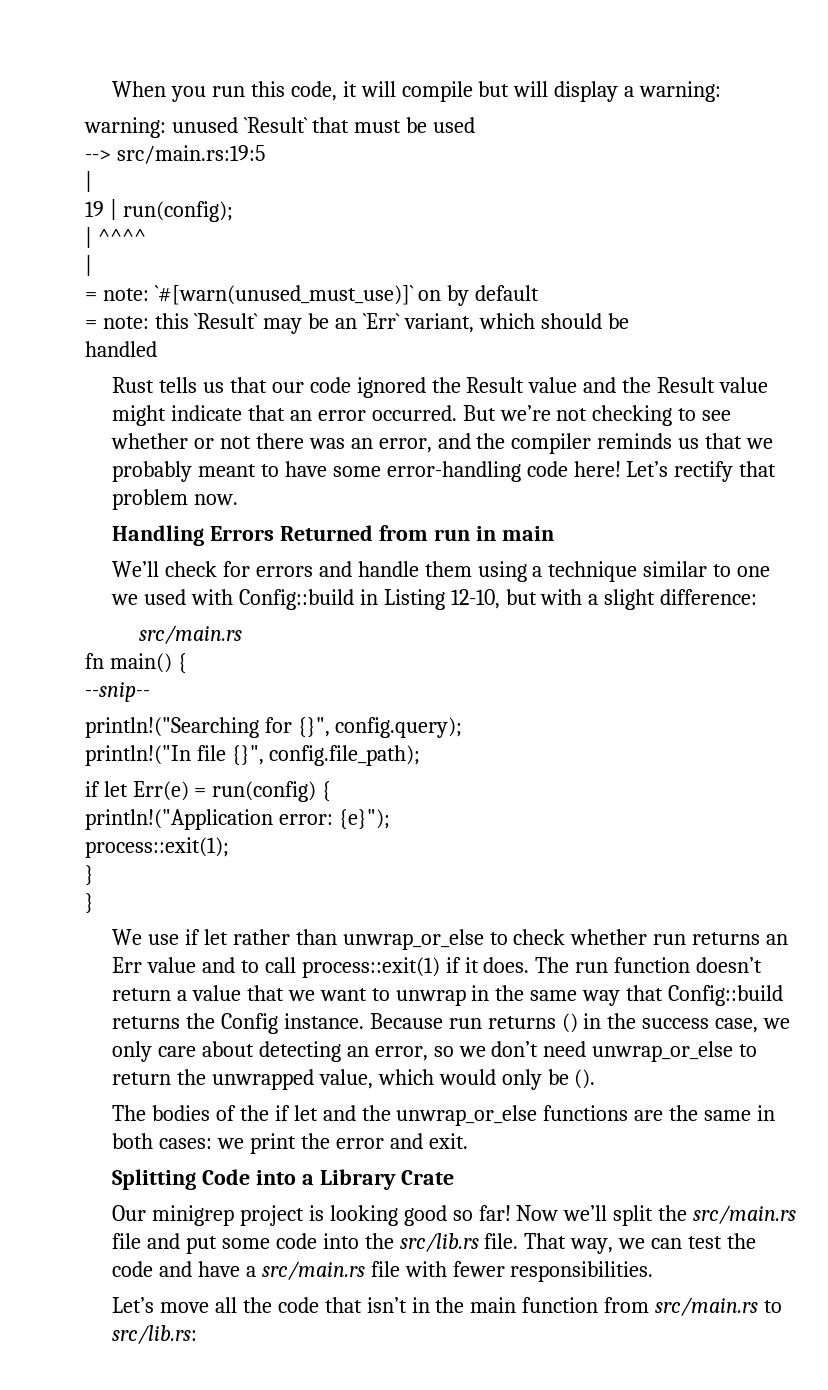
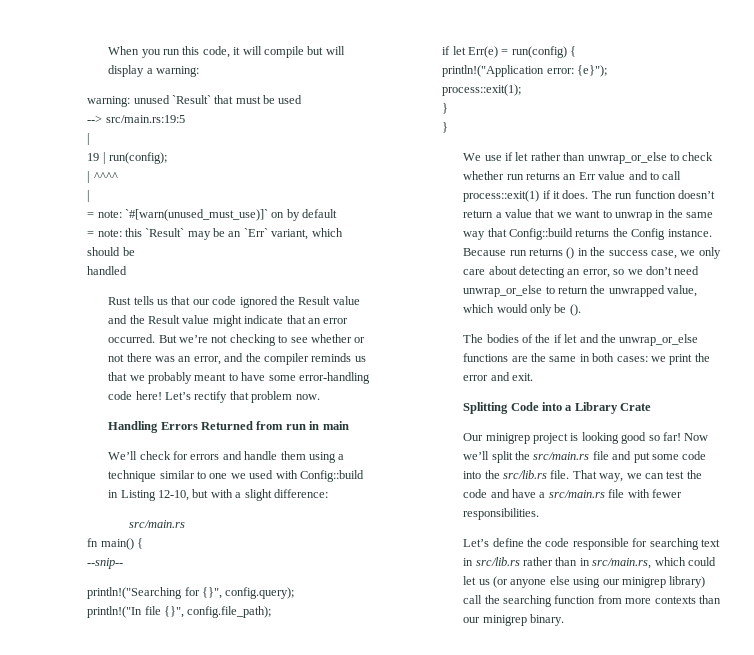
- Let’s move all the code that isn’t in the main function from src/main.rs to src/lib.rs:
+ Let’s define the code responsible for searching text in src/lib.rs rather than in src/main.rs, which could let us (or anyone else using our minigrep library) call the searching function from more contexts than our minigrep binary.

